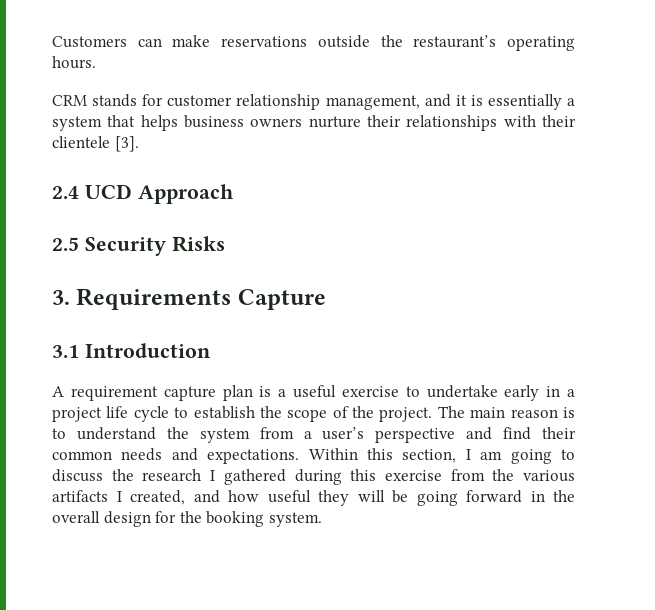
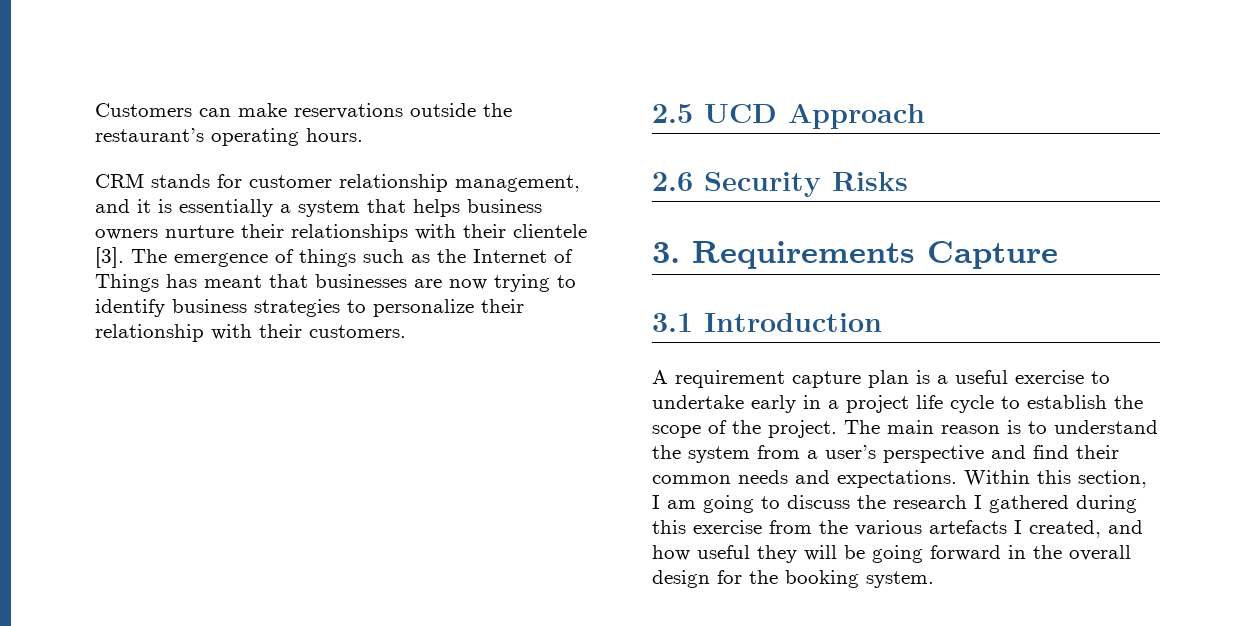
- CRM stands for customer relationship management, and it is essentially a system that helps business owners nurture their relationships with their clientele [3].
- 2.4 UCD Approach
+ CRM stands for customer relationship management, and it is essentially a system that helps business owners nurture their relationships with their clientele [3]. The emergence of things such as the Internet of Things has meant that businesses are now trying to identify business strategies to personalize their relationship with their customers.
+ 2.5 UCD Approach
- 2.5 Security Risks
+ 2.6 Security Risks
- Within this section, I am going to discuss the research I gathered during this exercise from the various artifacts I created, and how useful they will be going forward in the overall design for the booking system.
+ Within this section, I am going to discuss the research I gathered during this exercise from the various artefacts I created, and how useful they will be going forward in the overall design for the booking system.

